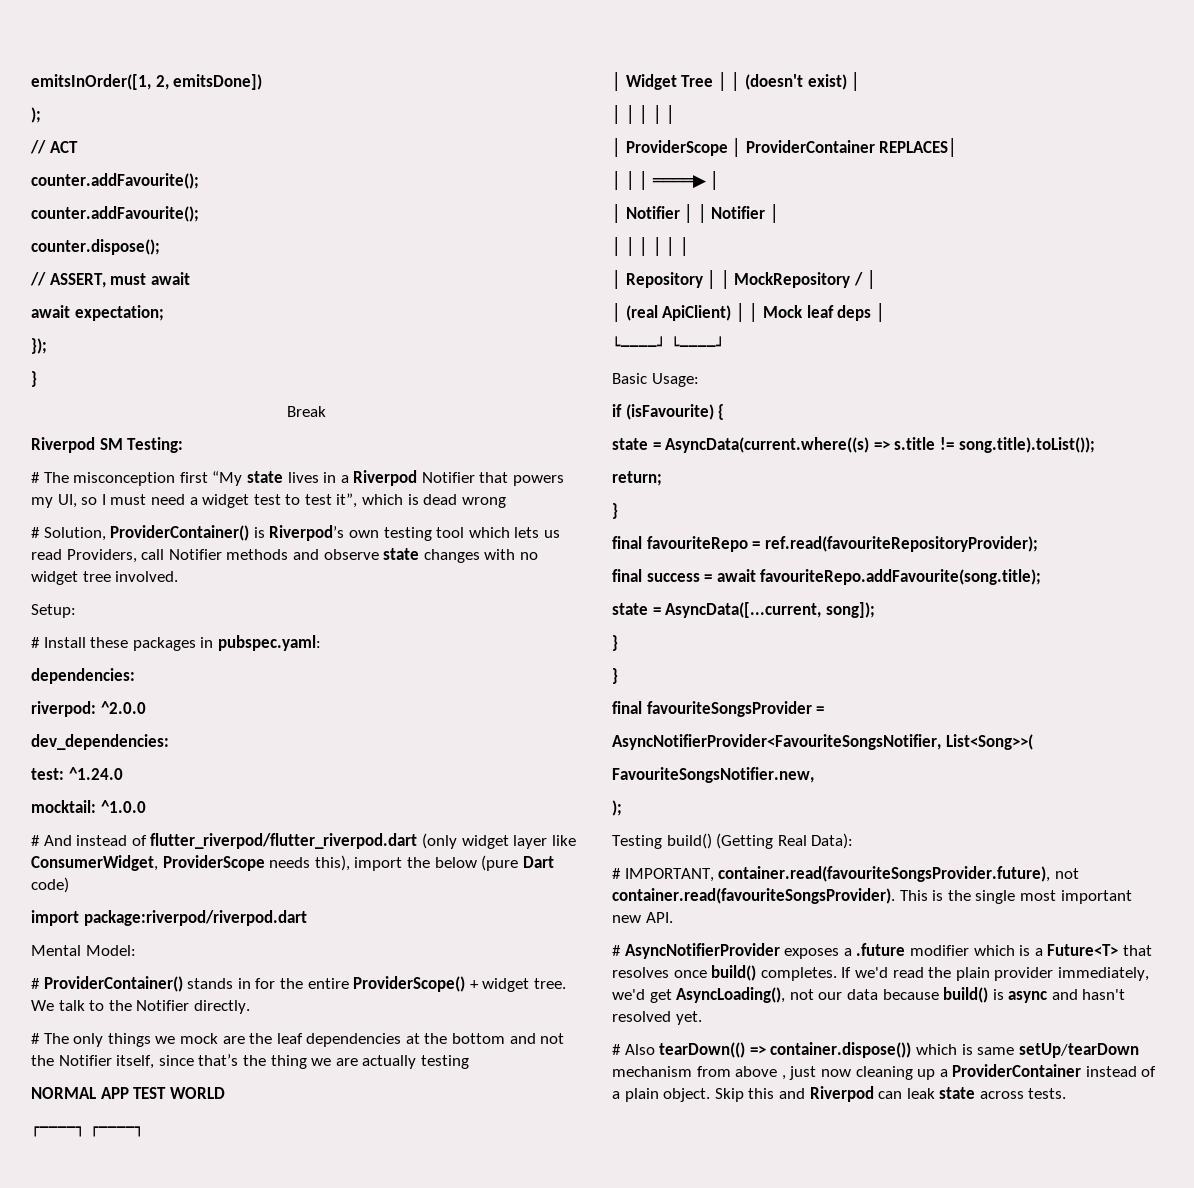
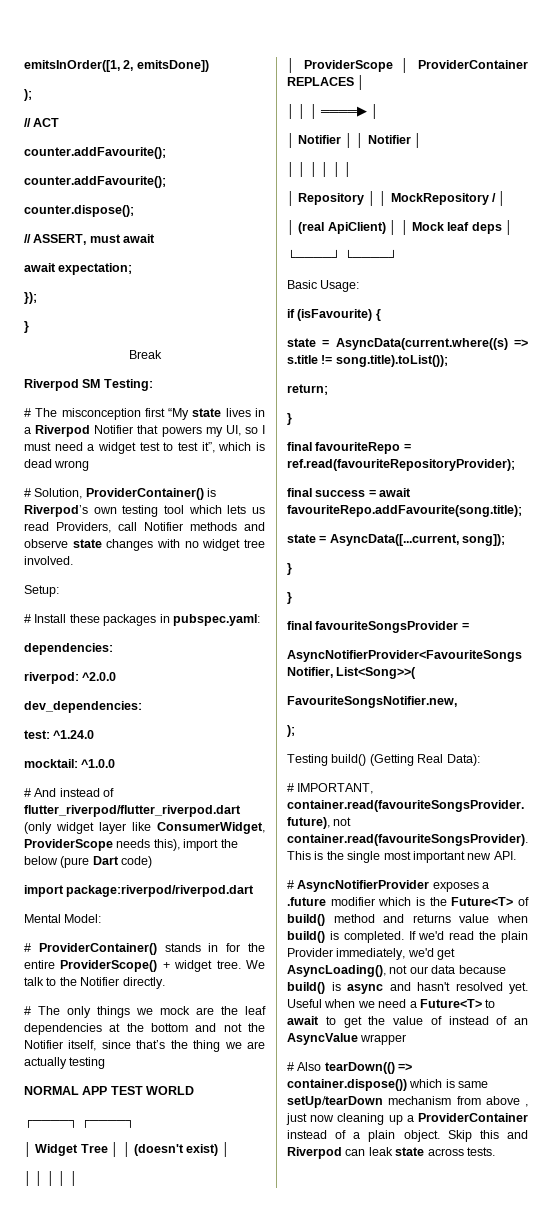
- │ ProviderScope │ ProviderContainer REPLACES│
+ │ ProviderScope │ ProviderContainer REPLACES │
- # AsyncNotifierProvider exposes a .future modifier which is a Future<T> that resolves once build() completes.
+ # AsyncNotifierProvider exposes a .future modifier which is the Future<T> of build() method and returns value when build() is completed.
- If we'd read the plain provider immediately, we'd get AsyncLoading(), not our data because build() is async and hasn't resolved yet.
+ If we'd read the plain Provider immediately, we'd get AsyncLoading(), not our data because build() is async and hasn't resolved yet. Useful when we need a Future<T> to await to get the value of instead of an AsyncValue wrapper

